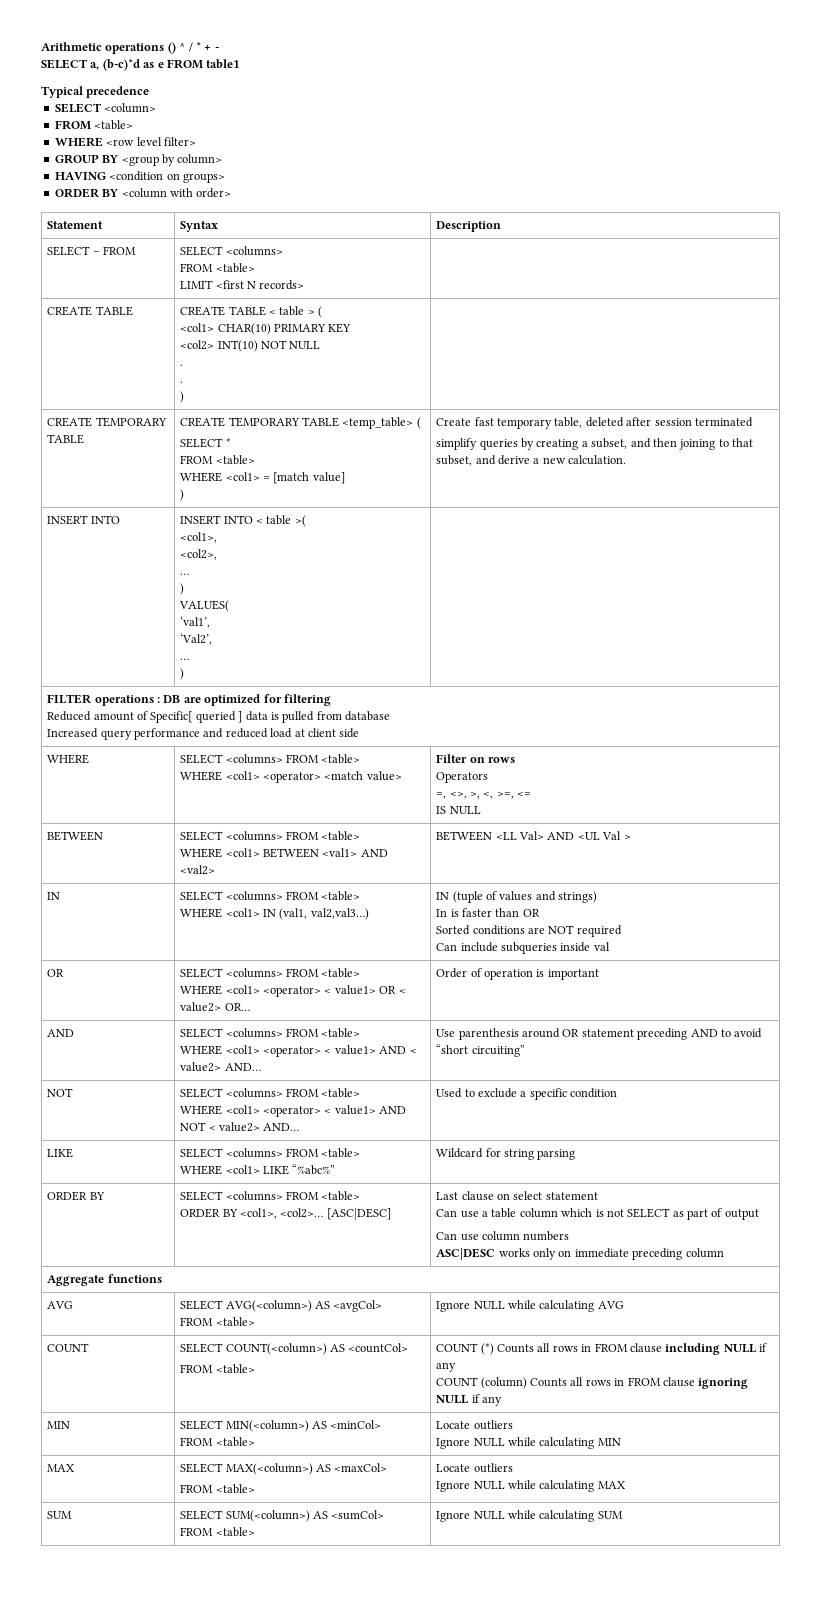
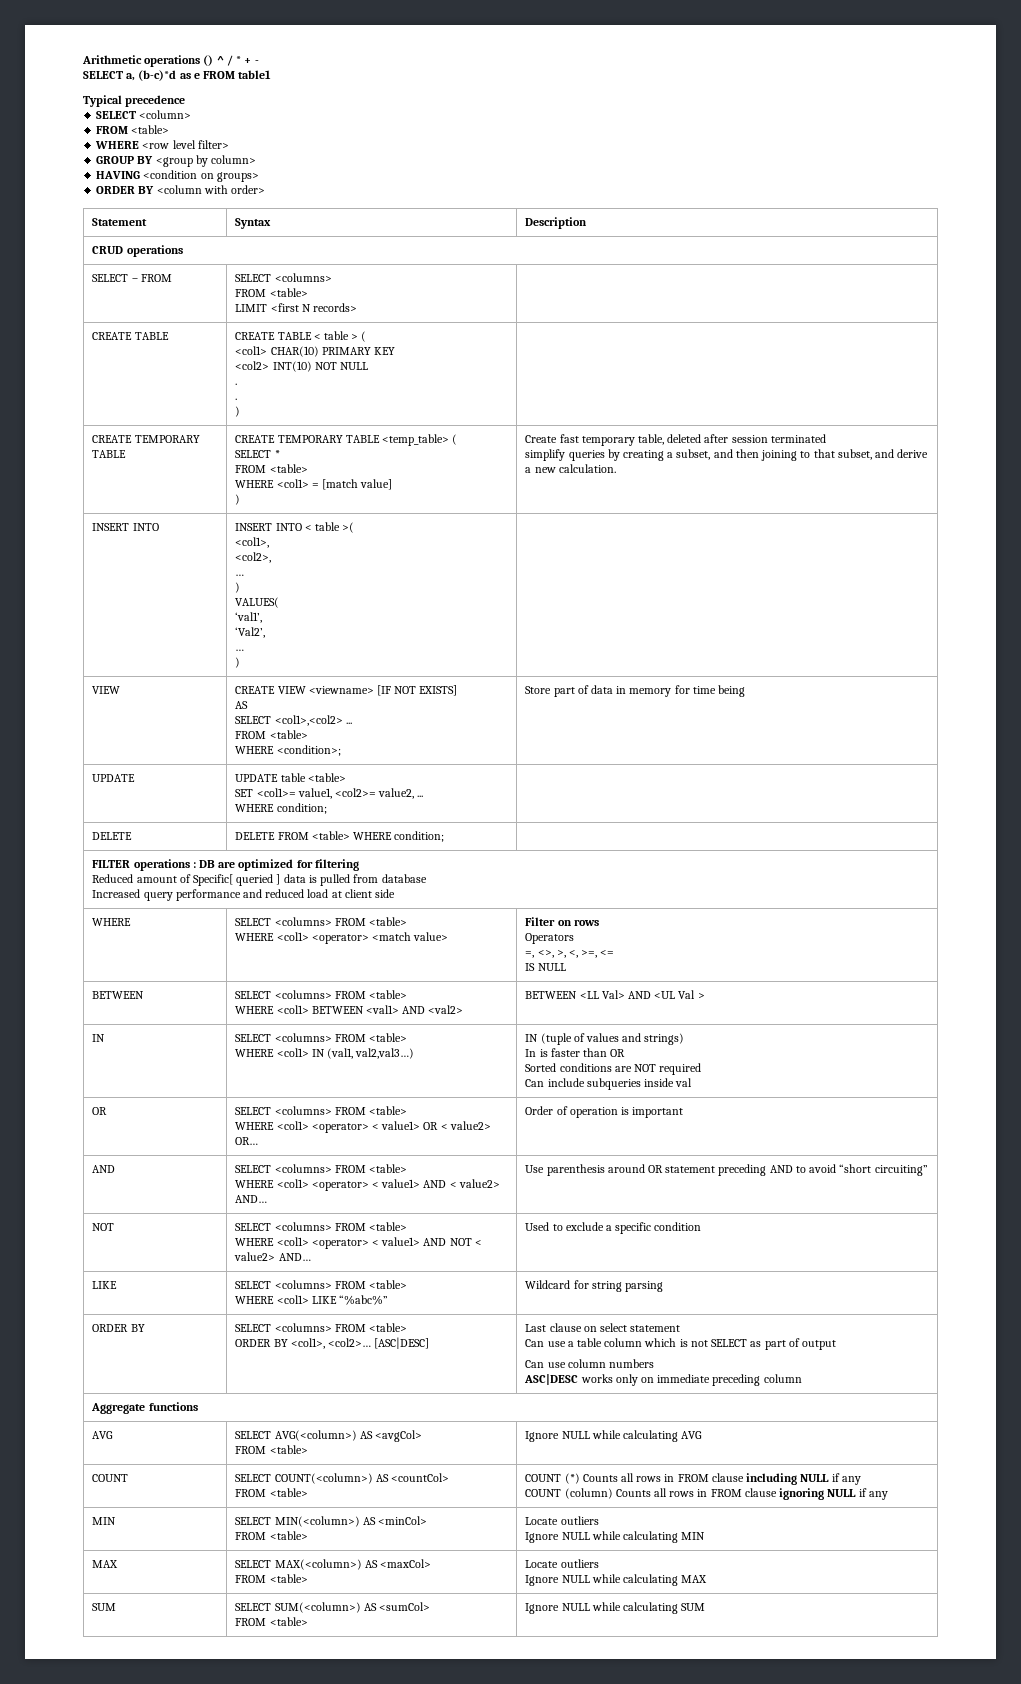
+ CRUD operations
+ VIEW | CREATE VIEW <viewname> [IF NOT EXISTS]
+ AS
+ SELECT <col1>,<col2> ...
+ FROM <table>
+ WHERE <condition>; | Store part of data in memory for time being
+ UPDATE | UPDATE table <table>
+ SET <col1>= value1, <col2>= value2, ...
+ WHERE condition; |
+ DELETE | DELETE FROM <table> WHERE condition; |

